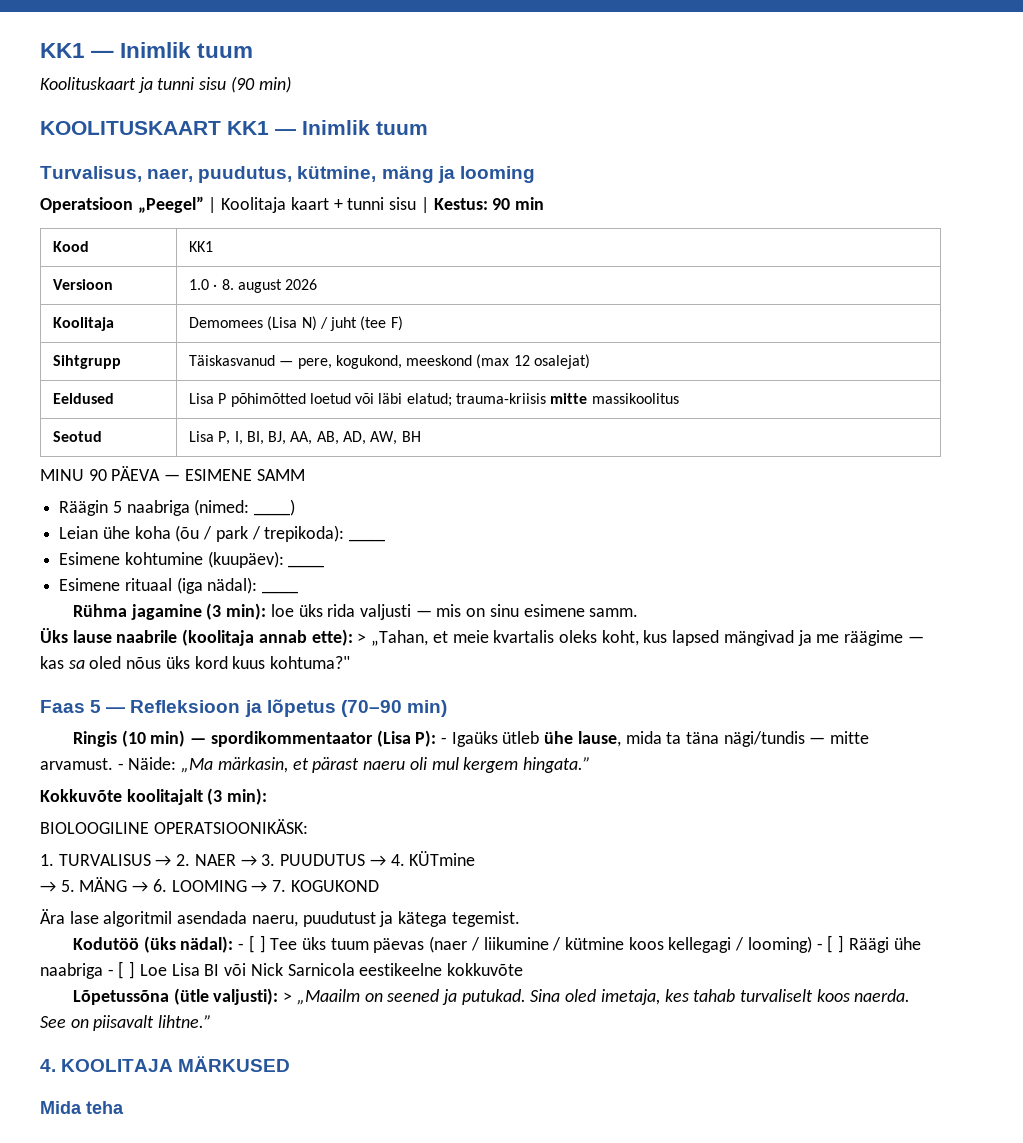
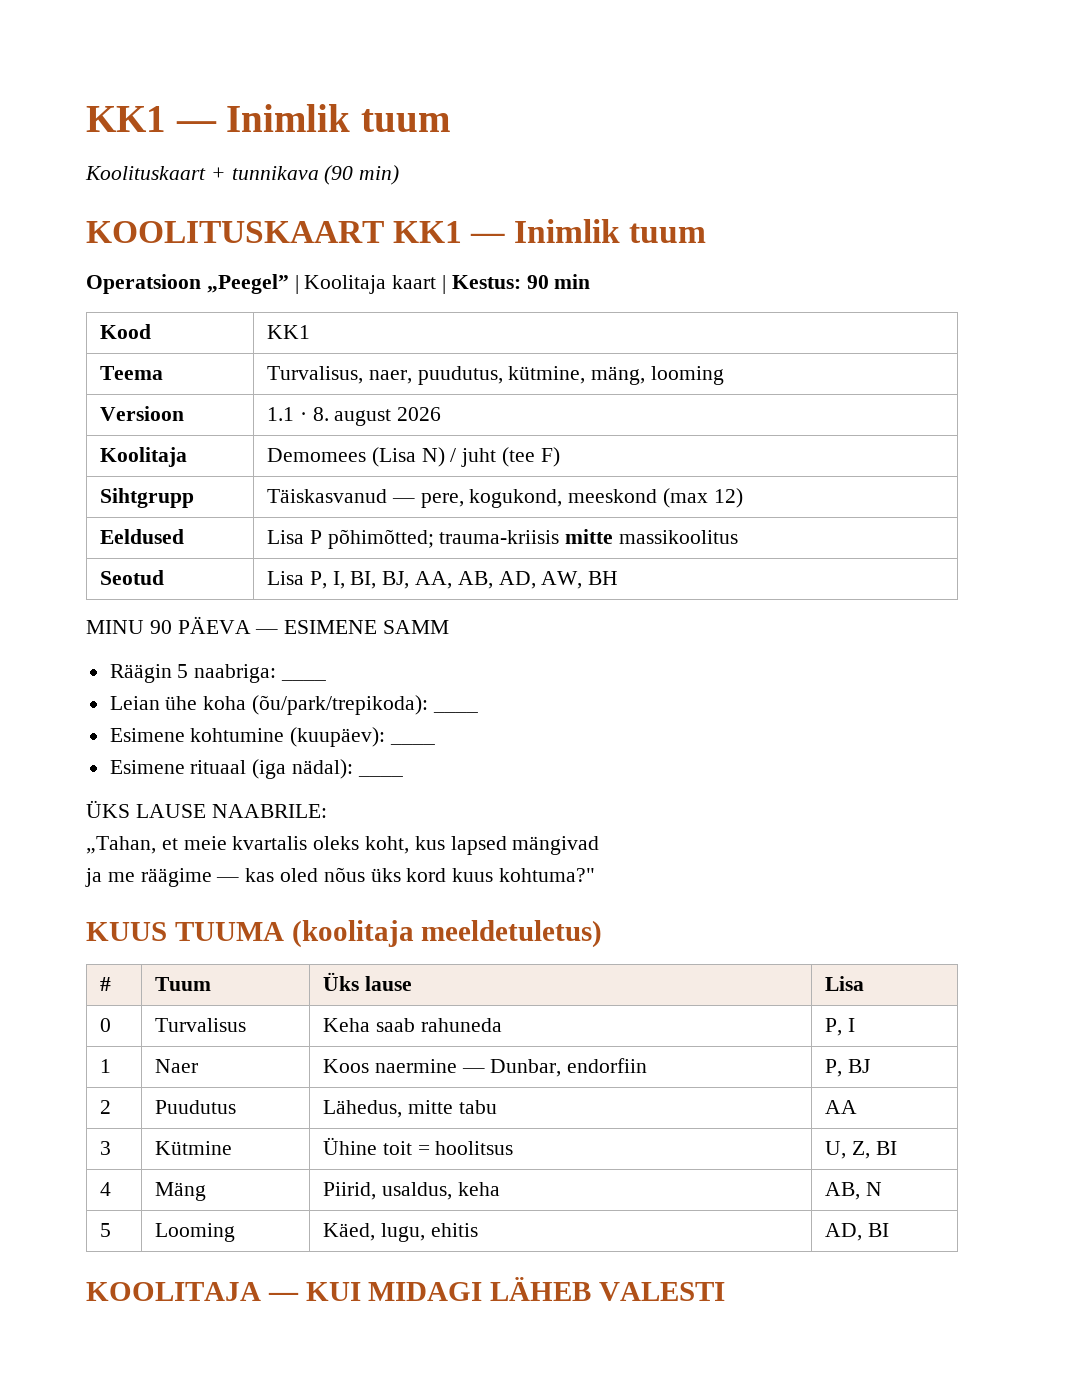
- Koolituskaart ja tunni sisu (90 min)
+ Koolituskaart + tunnikava (90 min)
- Turvalisus, naer, puudutus, kütmine, mäng ja looming
- Operatsioon „Peegel” | Koolitaja kaart + tunni sisu | Kestus: 90 min
+ Operatsioon „Peegel” | Koolitaja kaart | Kestus: 90 min
+ Teema | Turvalisus, naer, puudutus, kütmine, mäng, looming
- Versioon | 1.0 · 8. august 2026
+ Versioon | 1.1 · 8. august 2026
- Sihtgrupp | Täiskasvanud — pere, kogukond, meeskond (max 12 osalejat)
+ Sihtgrupp | Täiskasvanud — pere, kogukond, meeskond (max 12)
- Eeldused | Lisa P põhimõtted loetud või läbi elatud; trauma-kriisis mitte massikoolitus
+ Eeldused | Lisa P põhimõtted; trauma-kriisis mitte massikoolitus
- Räägin 5 naabriga (nimed: ____)
+ Räägin 5 naabriga: ____
- Leian ühe koha (õu / park / trepikoda): ____
+ Leian ühe koha (õu/park/trepikoda): ____
- Rühma jagamine (3 min): loe üks rida valjusti — mis on sinu esimene samm.
- Üks lause naabrile (koolitaja annab ette): > „Tahan, et meie kvartalis oleks koht, kus lapsed mängivad ja me räägime — kas sa oled nõus üks kord kuus kohtuma?"
+ ÜKS LAUSE NAABRILE:
+ „Tahan, et meie kvartalis oleks koht, kus lapsed mängivad
+ ja me räägime — kas oled nõus üks kord kuus kohtuma?"
- Faas 5 — Refleksioon ja lõpetus (70–90 min)
- Ringis (10 min) — spordikommentaator (Lisa P): - Igaüks ütleb ühe lause, mida ta täna nägi/tundis — mitte arvamust. - Näide: „Ma märkasin, et pärast naeru oli mul kergem hingata.”
- Kokkuvõte koolitajalt (3 min):
- BIOLOOGILINE OPERATSIOONIKÄSK:
- 1. TURVALISUS → 2. NAER → 3. PUUDUTUS → 4. KÜTmine
- → 5. MÄNG → 6. LOOMING → 7. KOGUKOND
- Ära lase algoritmil asendada naeru, puudutust ja kätega tegemist.
- Kodutöö (üks nädal): - [ ] Tee üks tuum päevas (naer / liikumine / kütmine koos kellegagi / looming) - [ ] Räägi ühe naabriga - [ ] Loe Lisa BI või Nick Sarnicola eestikeelne kokkuvõte
- Lõpetussõna (ütle valjusti): > „Maailm on seened ja putukad. Sina oled imetaja, kes tahab turvaliselt koos naerda. See on piisavalt lihtne.”
- 4. KOOLITAJA MÄRKUSED
- Mida teha
+ KUUS TUUMA (koolitaja meeldetuletus)
+ # | Tuum | Üks lause | Lisa
+ 0 | Turvalisus | Keha saab rahuneda | P, I
+ 1 | Naer | Koos naermine — Dunbar, endorfiin | P, BJ
+ 2 | Puudutus | Lähedus, mitte tabu | AA
+ 3 | Kütmine | Ühine toit = hoolitsus | U, Z, BI
+ 4 | Mäng | Piirid, usaldus, keha | AB, N
+ 5 | Looming | Käed, lugu, ehitis | AD, BI
+ KOOLITAJA — KUI MIDAGI LÄHEB VALESTI

